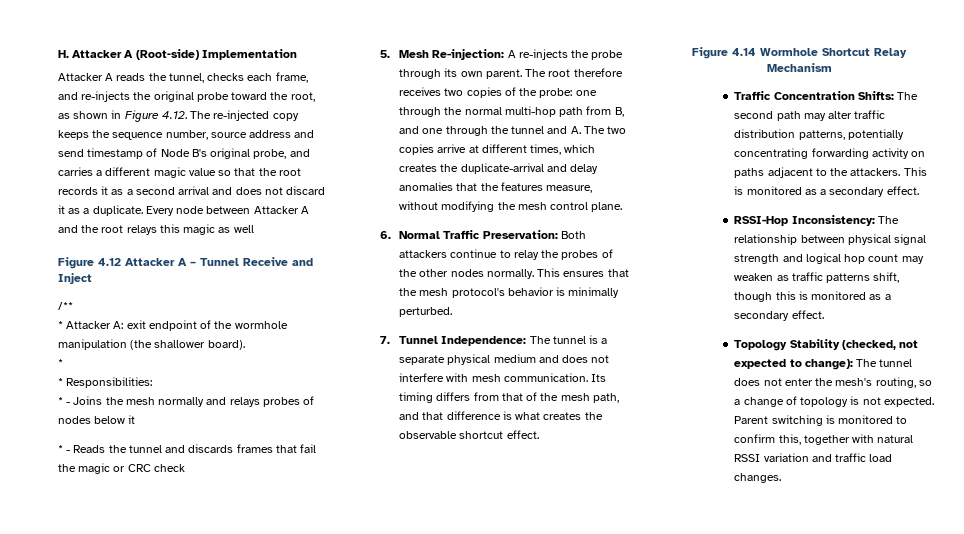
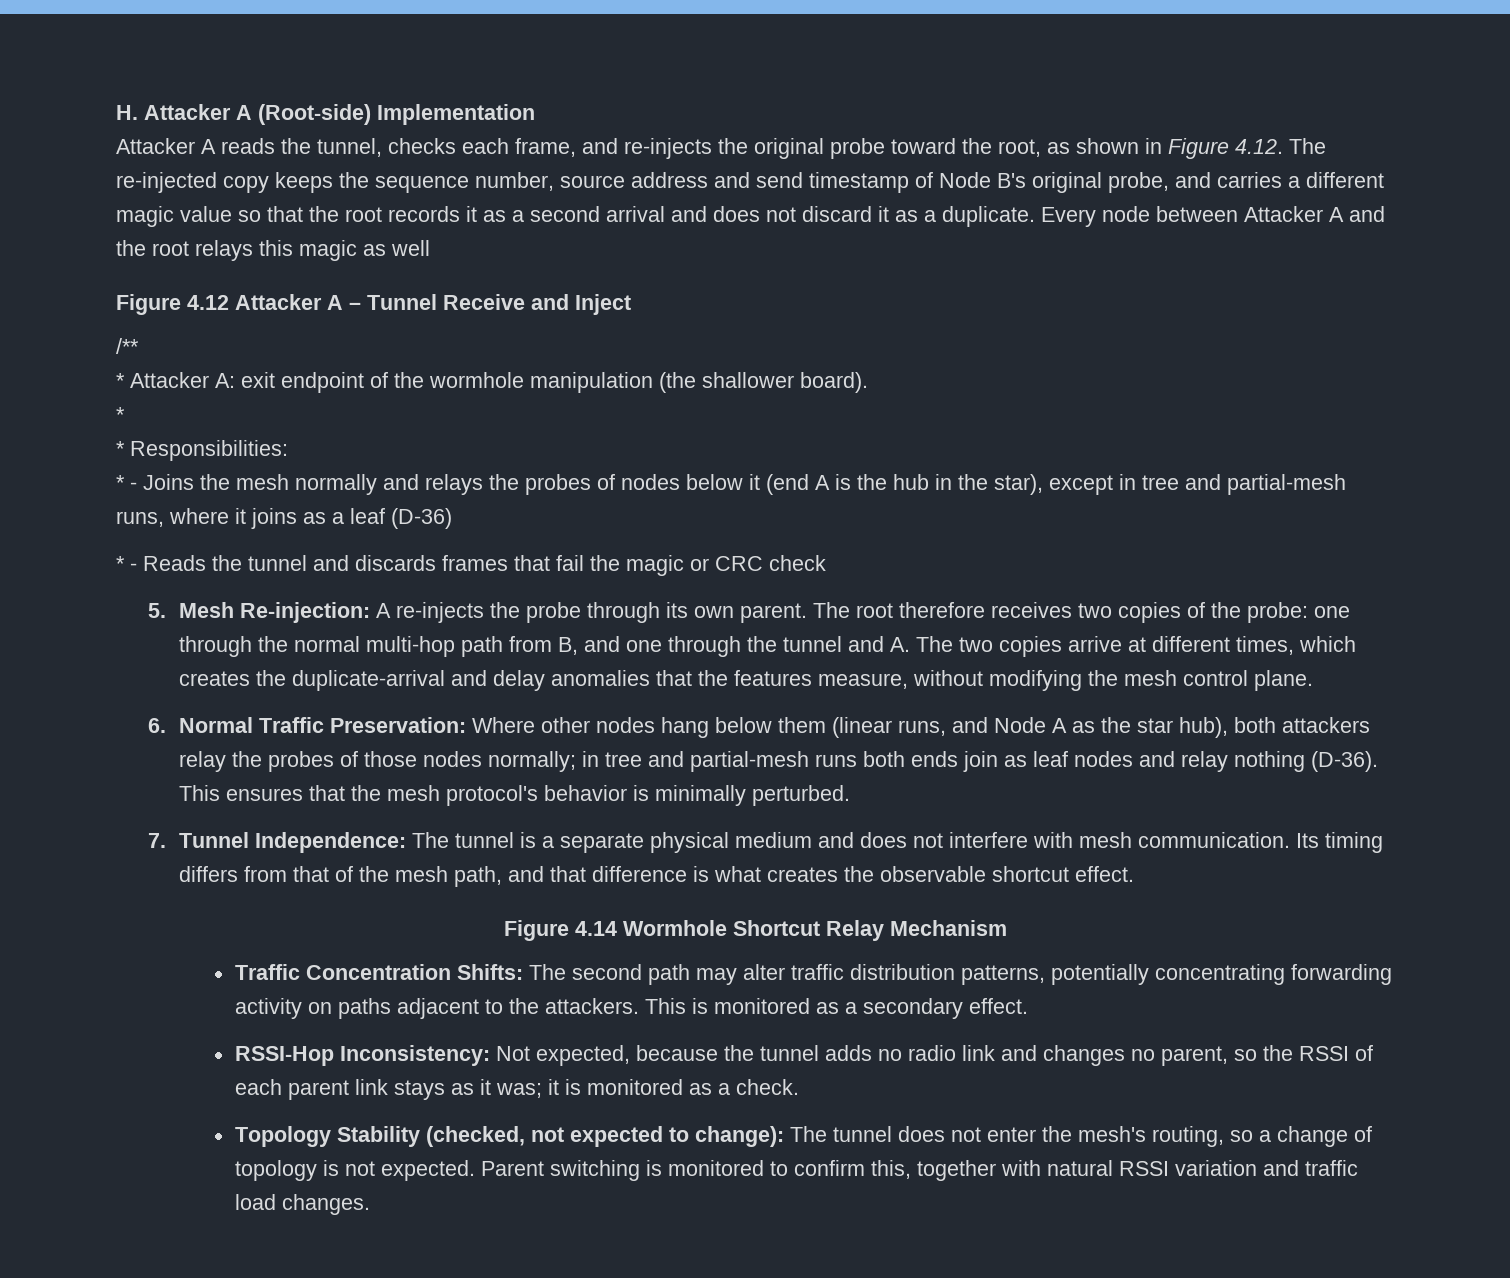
- * - Joins the mesh normally and relays probes of nodes below it
+ * - Joins the mesh normally and relays the probes of nodes below it (end A is the hub in the star), except in tree and partial-mesh runs, where it joins as a leaf (D-36)
- 6. Normal Traffic Preservation: Both attackers continue to relay the probes of the other nodes normally.
+ 6. Normal Traffic Preservation: Where other nodes hang below them (linear runs, and Node A as the star hub), both attackers relay the probes of those nodes normally; in tree and partial-mesh runs both ends join as leaf nodes and relay nothing (D-36).
- RSSI-Hop Inconsistency: The relationship between physical signal strength and logical hop count may weaken as traffic patterns shift, though this is monitored as a secondary effect.
+ RSSI-Hop Inconsistency: Not expected, because the tunnel adds no radio link and changes no parent, so the RSSI of each parent link stays as it was; it is monitored as a check.

